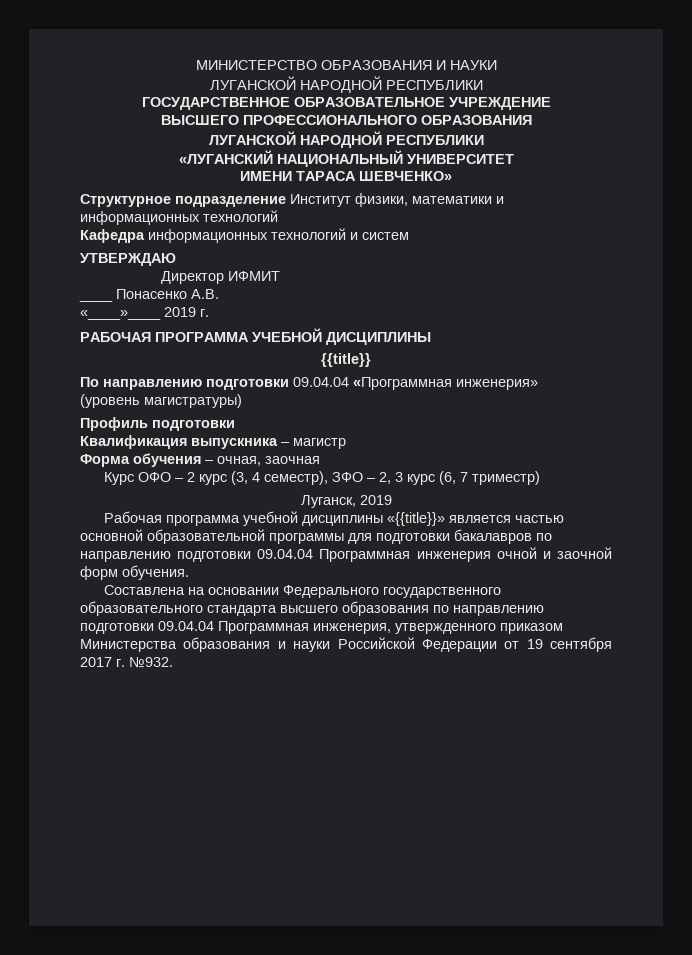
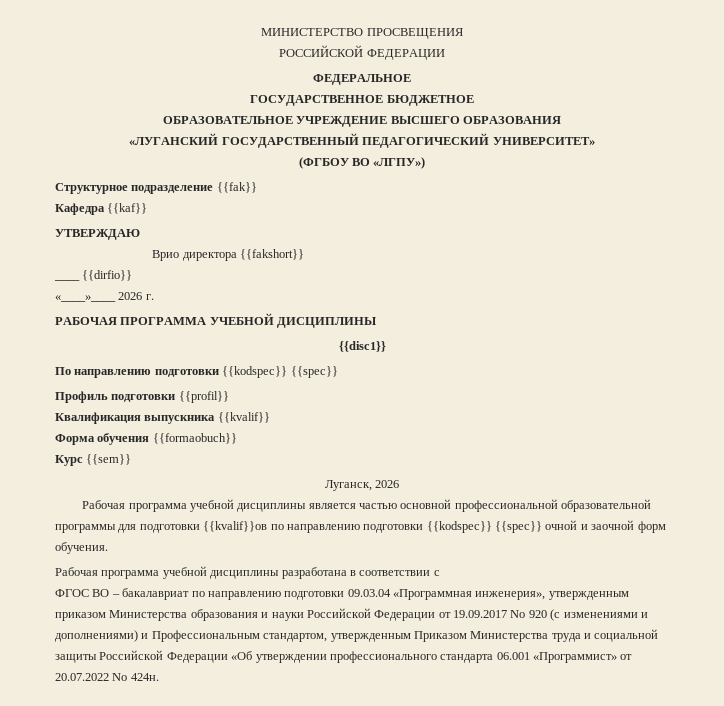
- МИНИСТЕРСТВО ОБРАЗОВАНИЯ И НАУКИ
- ЛУГАНСКОЙ НАРОДНОЙ РЕСПУБЛИКИ
+ МИНИСТЕРСТВО ПРОСВЕЩЕНИЯ
+ РОССИЙСКОЙ ФЕДЕРАЦИИ
+ ФЕДЕРАЛЬНОЕ
- ГОСУДАРСТВЕННОЕ ОБРАЗОВАТЕЛЬНОЕ УЧРЕЖДЕНИЕ
- ВЫСШЕГО ПРОФЕССИОНАЛЬНОГО ОБРАЗОВАНИЯ
- ЛУГАНСКОЙ НАРОДНОЙ РЕСПУБЛИКИ
- «ЛУГАНСКИЙ НАЦИОНАЛЬНЫЙ УНИВЕРСИТЕТ
- ИМЕНИ ТАРАСА ШЕВЧЕНКО»
- Структурное подразделение Институт физики, математики и информационных технологий
- Кафедра информационных технологий и систем
+ ГОСУДАРСТВЕННОЕ БЮДЖЕТНОЕ
+ ОБРАЗОВАТЕЛЬНОЕ УЧРЕЖДЕНИЕ ВЫСШЕГО ОБРАЗОВАНИЯ
+ «ЛУГАНСКИЙ ГОСУДАРСТВЕННЫЙ ПЕДАГОГИЧЕСКИЙ УНИВЕРСИТЕТ»
+ (ФГБОУ ВО «ЛГПУ»)
+ Структурное подразделение {{fak}}
+ Кафедра {{kaf}}
  УТВЕРЖДАЮ
- Директор ИФМИТ
+ Врио директора {{fakshort}}
- ____ Понасенко А.В.
+ ____ {{dirfio}}
- «____»____ 2019 г.
+ «____»____ 2026 г.
- {{title}}
+ {{disc1}}
- По направлению подготовки 09.04.04 «Программная инженерия»
- (уровень магистратуры)
+ По направлению подготовки {{kodspec}} {{spec}}
- Профиль подготовки
+ Профиль подготовки {{profil}}
- Квалификация выпускника – магистр
+ Квалификация выпускника {{kvalif}}
- Форма обучения – очная, заочная
- Курс ОФО – 2 курс (3, 4 семестр), ЗФО – 2, 3 курс (6, 7 триместр)
+ Форма обучения {{formaobuch}}
+ Курс {{sem}}
- Луганск, 2019
- Рабочая программа учебной дисциплины «{{title}}» является частью основной образовательной программы для подготовки бакалавров по направлению подготовки 09.04.04 Программная инженерия очной и заочной форм обучения.
+ Луганск, 2026
+ Рабочая программа учебной дисциплины является частью основной профессиональной образовательной программы для подготовки {{kvalif}}ов по направлению подготовки {{kodspec}} {{spec}} очной и заочной форм обучения.
- Составлена на основании Федерального государственного образовательного стандарта высшего образования по направлению подготовки 09.04.04 Программная инженерия, утвержденного приказом Министерства образования и науки Российской Федерации от 19 сентября 2017 г. №932.
+ Рабочая программа учебной дисциплины разработана в соответствии с
+ ФГОС ВО – бакалавриат по направлению подготовки 09.03.04 «Программная инженерия», утвержденным приказом Министерства образования и науки Российской Федерации от 19.09.2017 No 920 (с изменениями и дополнениями) и Профессиональным стандартом, утвержденным Приказом Министерства труда и социальной защиты Российской Федерации «Об утверждении профессионального стандарта 06.001 «Программист» от 20.07.2022 No 424н.

